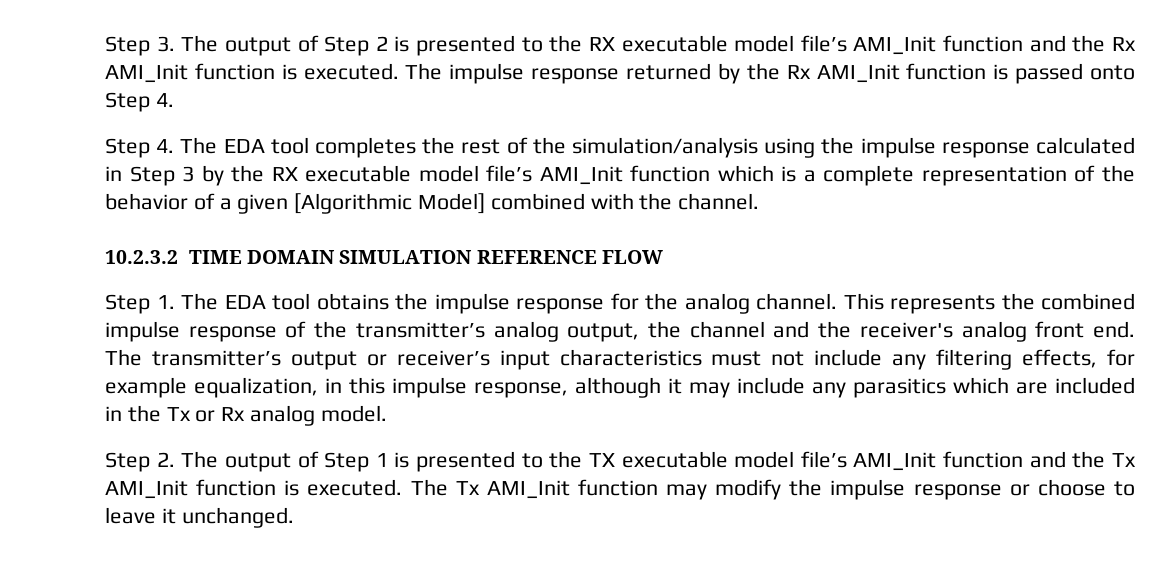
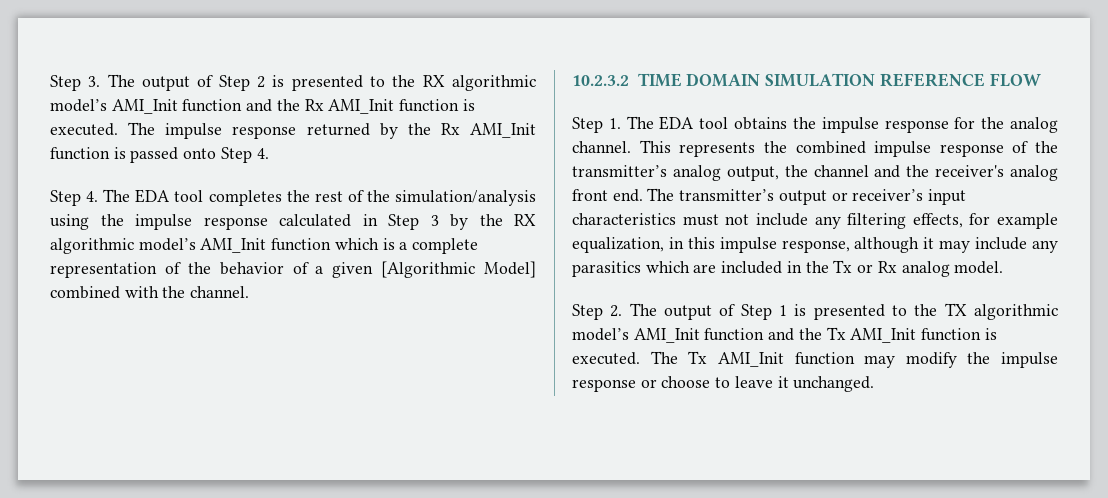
- Step 3. The output of Step 2 is presented to the RX executable model file’s AMI_Init function and the Rx AMI_Init function is executed.
+ Step 3. The output of Step 2 is presented to the RX algorithmic model’s AMI_Init function and the Rx AMI_Init function is executed.
- Step 4. The EDA tool completes the rest of the simulation/analysis using the impulse response calculated in Step 3 by the RX executable model file’s AMI_Init function which is a complete representation of the behavior of a given [Algorithmic Model] combined with the channel.
+ Step 4. The EDA tool completes the rest of the simulation/analysis using the impulse response calculated in Step 3 by the RX algorithmic model’s AMI_Init function which is a complete representation of the behavior of a given [Algorithmic Model] combined with the channel.
- Step 2. The output of Step 1 is presented to the TX executable model file’s AMI_Init function and the Tx AMI_Init function is executed.
+ Step 2. The output of Step 1 is presented to the TX algorithmic model’s AMI_Init function and the Tx AMI_Init function is executed.

